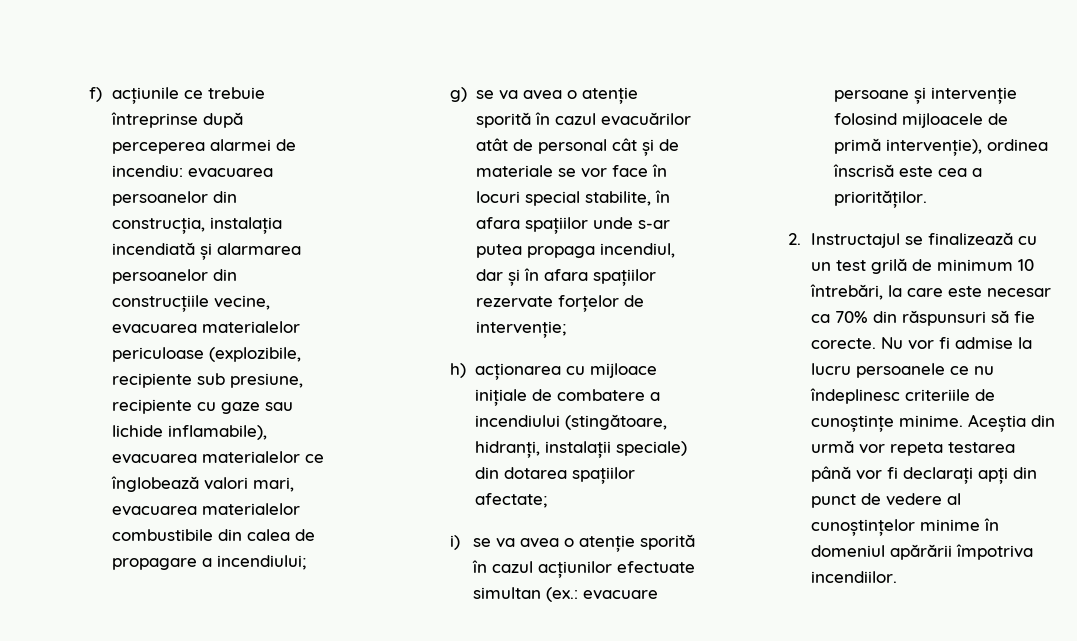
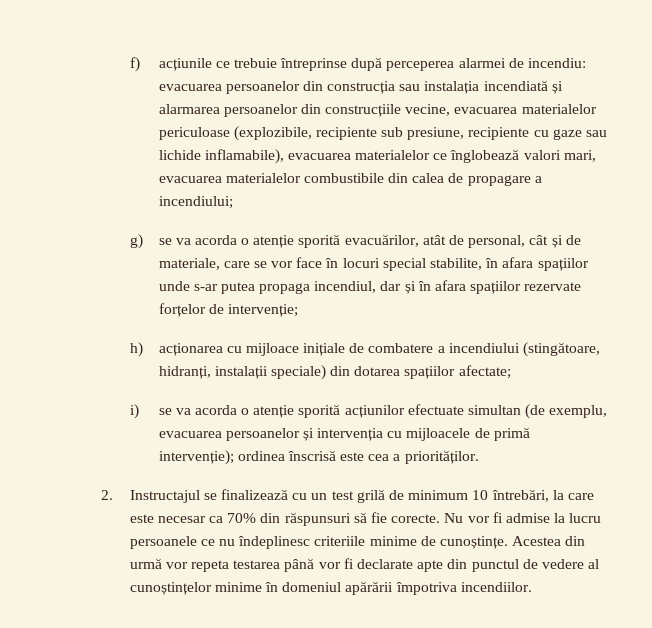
- f) acțiunile ce trebuie întreprinse după perceperea alarmei de incendiu: evacuarea persoanelor din construcția, instalația incendiată și alarmarea persoanelor din construcțiile vecine, evacuarea materialelor periculoase (explozibile, recipiente sub presiune, recipiente cu gaze sau lichide inflamabile), evacuarea materialelor ce înglobează valori mari, evacuarea materialelor combustibile din calea de propagare a incendiului;
+ f) acțiunile ce trebuie întreprinse după perceperea alarmei de incendiu: evacuarea persoanelor din construcția sau instalația incendiată și alarmarea persoanelor din construcțiile vecine, evacuarea materialelor periculoase (explozibile, recipiente sub presiune, recipiente cu gaze sau lichide inflamabile), evacuarea materialelor ce înglobează valori mari, evacuarea materialelor combustibile din calea de propagare a incendiului;
- g) se va avea o atenție sporită în cazul evacuărilor atât de personal cât și de materiale se vor face în locuri special stabilite, în afara spațiilor unde s-ar putea propaga incendiul, dar și în afara spațiilor rezervate forțelor de intervenție;
+ g) se va acorda o atenție sporită evacuărilor, atât de personal, cât și de materiale, care se vor face în locuri special stabilite, în afara spațiilor unde s-ar putea propaga incendiul, dar și în afara spațiilor rezervate forțelor de intervenție;
- i) se va avea o atenție sporită în cazul acțiunilor efectuate simultan (ex.: evacuare persoane și intervenție folosind mijloacele de primă intervenție), ordinea înscrisă este cea a priorităților.
+ i) se va acorda o atenție sporită acțiunilor efectuate simultan (de exemplu, evacuarea persoanelor și intervenția cu mijloacele de primă intervenție); ordinea înscrisă este cea a priorităților.
- Nu vor fi admise la lucru persoanele ce nu îndeplinesc criteriile de cunoștințe minime. Aceștia din urmă vor repeta testarea până vor fi declarați apți din punct de vedere al cunoștințelor minime în domeniul apărării împotriva incendiilor.
+ Nu vor fi admise la lucru persoanele ce nu îndeplinesc criteriile minime de cunoștințe. Acestea din urmă vor repeta testarea până vor fi declarate apte din punctul de vedere al cunoștințelor minime în domeniul apărării împotriva incendiilor.

